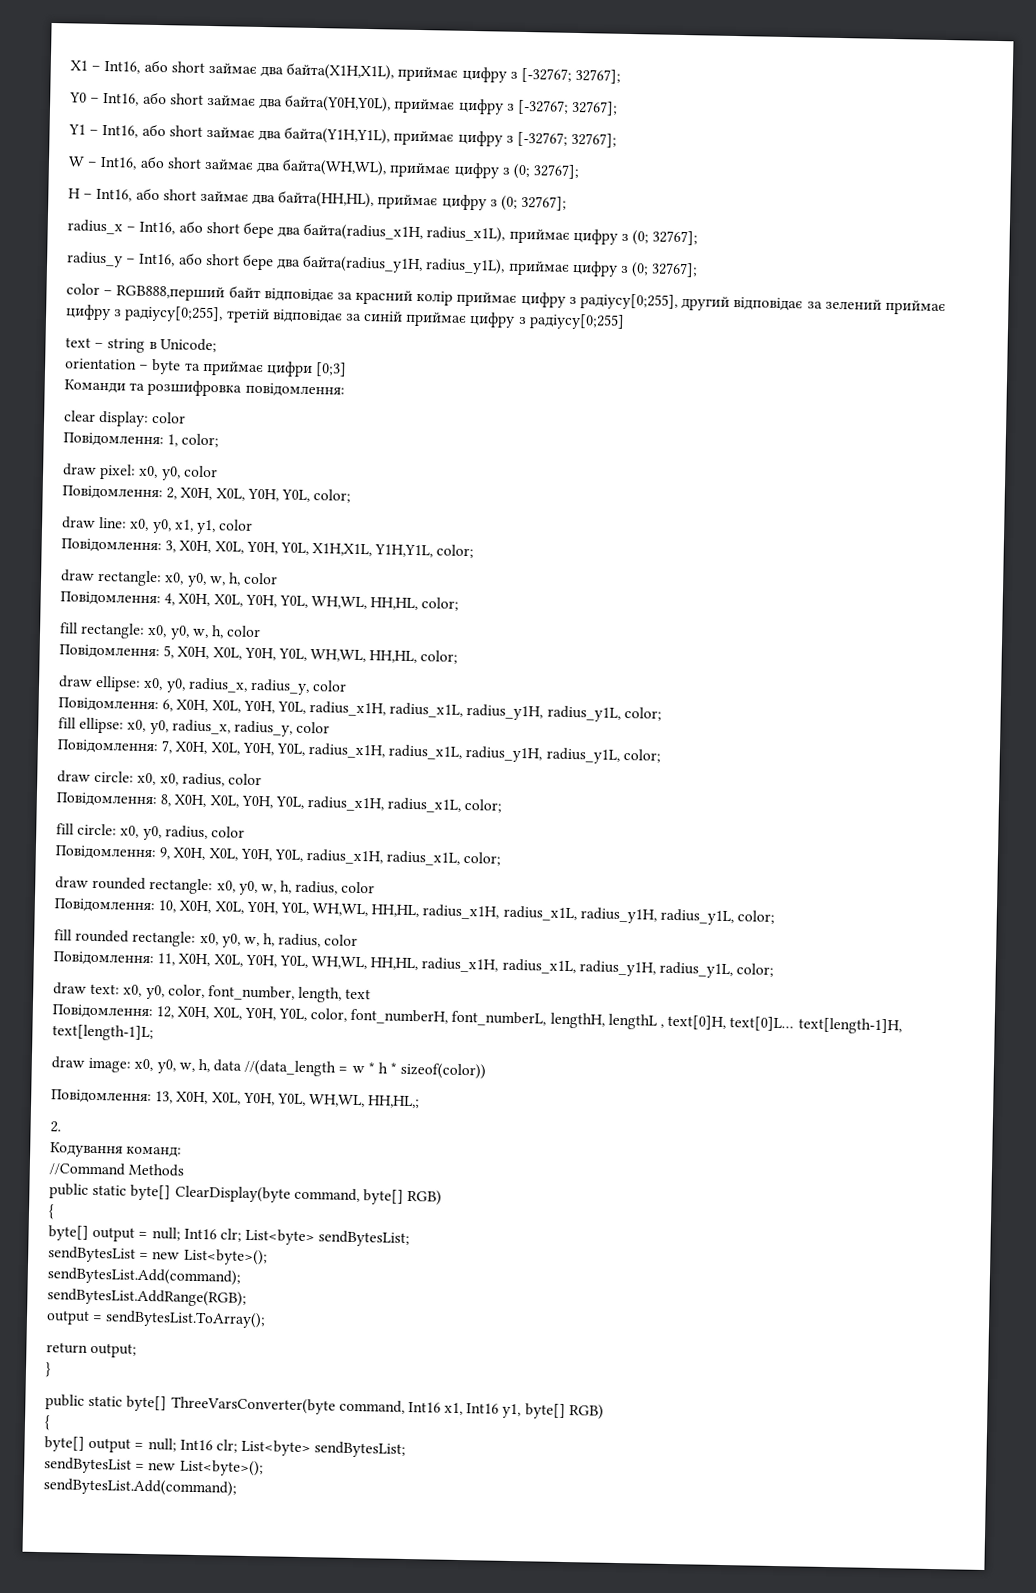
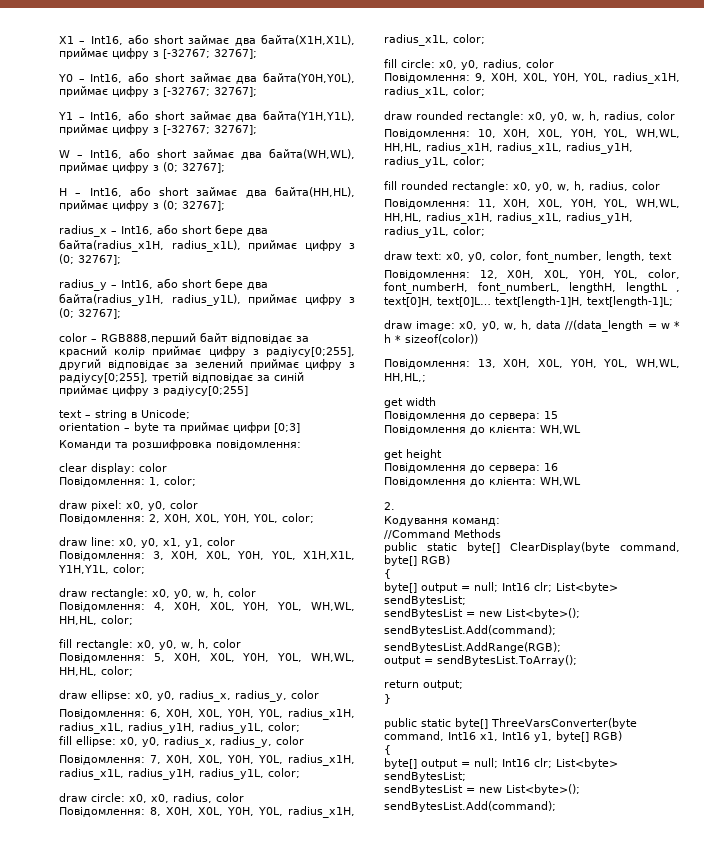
+ get width
+ Повідомлення до сервера: 15
+ Повідомлення до клієнта: WH,WL
+ get height
+ Повідомлення до сервера: 16
+ Повідомлення до клієнта: WH,WL

